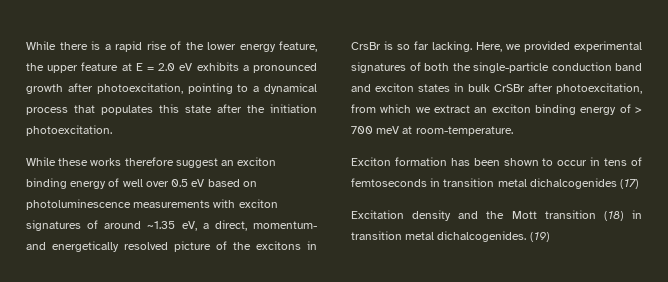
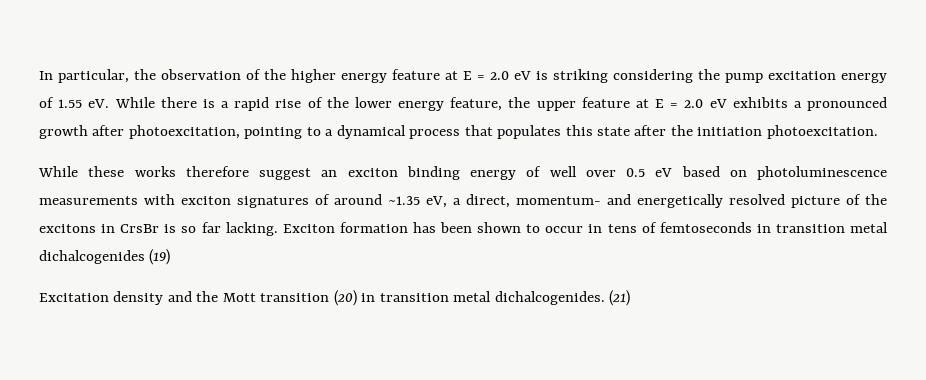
+ In particular, the observation of the higher energy feature at E = 2.0 eV is striking considering the pump excitation energy of 1.55 eV.
- While these works therefore suggest an exciton binding energy of well over 0.5 eV based on photoluminescence measurements with exciton signatures of around ~1.35 eV, a direct, momentum- and energetically resolved picture of the excitons in CrsBr is so far lacking. Here, we provided experimental signatures of both the single-particle conduction band and exciton states in bulk CrSBr after photoexcitation, from which we extract an exciton binding energy of > 700 meV at room-temperature.
- Exciton formation has been shown to occur in tens of femtoseconds in transition metal dichalcogenides (17)
+ While these works therefore suggest an exciton binding energy of well over 0.5 eV based on photoluminescence measurements with exciton signatures of around ~1.35 eV, a direct, momentum- and energetically resolved picture of the excitons in CrsBr is so far lacking. Exciton formation has been shown to occur in tens of femtoseconds in transition metal dichalcogenides (19)
- Excitation density and the Mott transition (18) in transition metal dichalcogenides.
+ Excitation density and the Mott transition (20) in transition metal dichalcogenides.
- (19)
+ (21)

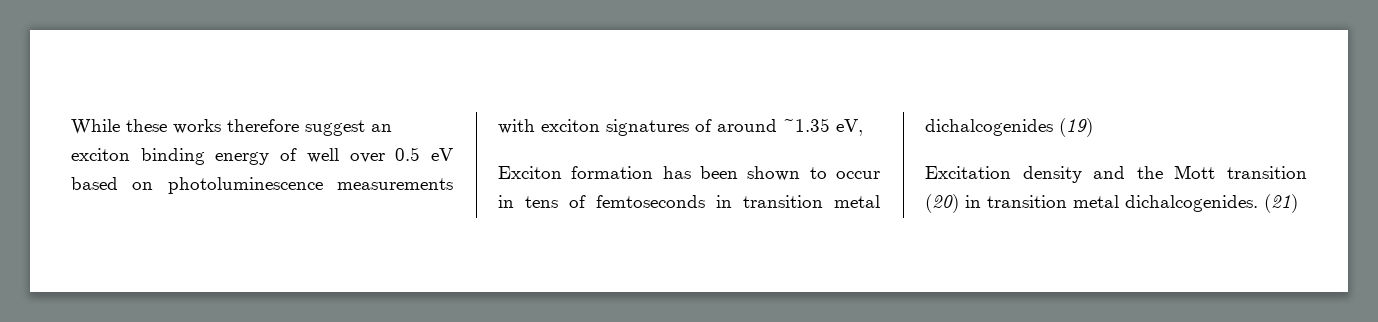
- In particular, the observation of the higher energy feature at E = 2.0 eV is striking considering the pump excitation energy of 1.55 eV. While there is a rapid rise of the lower energy feature, the upper feature at E = 2.0 eV exhibits a pronounced growth after photoexcitation, pointing to a dynamical process that populates this state after the initiation photoexcitation.
- While these works therefore suggest an exciton binding energy of well over 0.5 eV based on photoluminescence measurements with exciton signatures of around ~1.35 eV, a direct, momentum- and energetically resolved picture of the excitons in CrsBr is so far lacking. Exciton formation has been shown to occur in tens of femtoseconds in transition metal dichalcogenides (19)
+ While these works therefore suggest an exciton binding energy of well over 0.5 eV based on photoluminescence measurements with exciton signatures of around ~1.35 eV,
+ Exciton formation has been shown to occur in tens of femtoseconds in transition metal dichalcogenides (19)

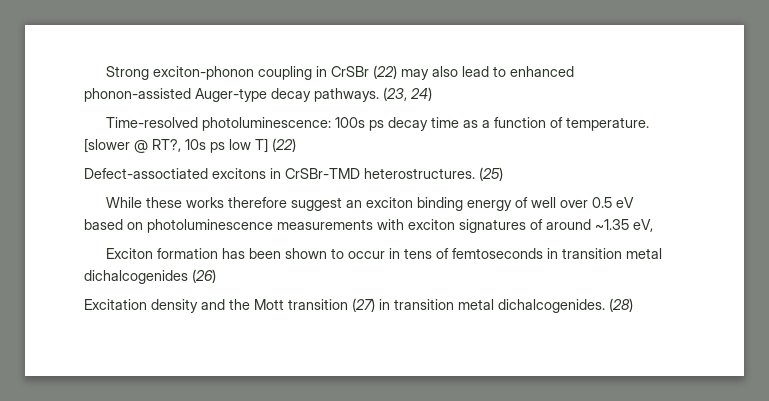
+ Strong exciton-phonon coupling in CrSBr (22) may also lead to enhanced phonon-assisted Auger-type decay pathways. (23, 24)
+ Time-resolved photoluminescence: 100s ps decay time as a function of temperature. [slower @ RT?, 10s ps low T] (22)
+ Defect-assoctiated excitons in CrSBr-TMD heterostructures. (25)
- Exciton formation has been shown to occur in tens of femtoseconds in transition metal dichalcogenides (19)
+ Exciton formation has been shown to occur in tens of femtoseconds in transition metal dichalcogenides (26)
- Excitation density and the Mott transition (20) in transition metal dichalcogenides.
+ Excitation density and the Mott transition (27) in transition metal dichalcogenides.
- (21)
+ (28)

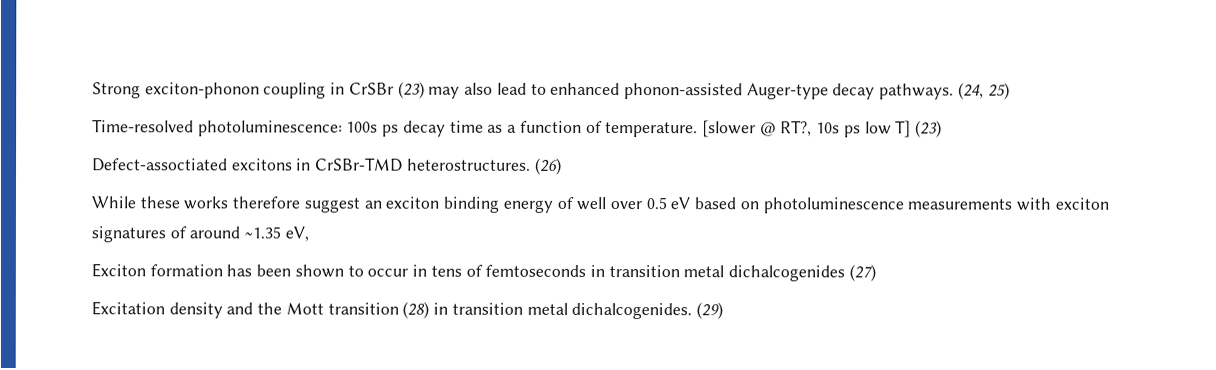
- Strong exciton-phonon coupling in CrSBr (22) may also lead to enhanced phonon-assisted Auger-type decay pathways.
+ Strong exciton-phonon coupling in CrSBr (23) may also lead to enhanced phonon-assisted Auger-type decay pathways.
- (23, 24)
+ (24, 25)
- [slower @ RT?, 10s ps low T] (22)
+ [slower @ RT?, 10s ps low T] (23)
- (25)
+ (26)
- Exciton formation has been shown to occur in tens of femtoseconds in transition metal dichalcogenides (26)
+ Exciton formation has been shown to occur in tens of femtoseconds in transition metal dichalcogenides (27)
- Excitation density and the Mott transition (27) in transition metal dichalcogenides.
+ Excitation density and the Mott transition (28) in transition metal dichalcogenides.
- (28)
+ (29)

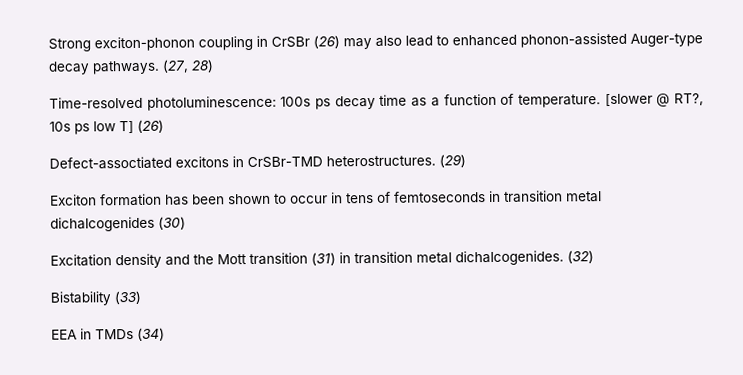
- Strong exciton-phonon coupling in CrSBr (23) may also lead to enhanced phonon-assisted Auger-type decay pathways.
+ Strong exciton-phonon coupling in CrSBr (26) may also lead to enhanced phonon-assisted Auger-type decay pathways.
- (24, 25)
+ (27, 28)
- [slower @ RT?, 10s ps low T] (23)
+ [slower @ RT?, 10s ps low T] (26)
- (26)
- While these works therefore suggest an exciton binding energy of well over 0.5 eV based on photoluminescence measurements with exciton signatures of around ~1.35 eV,
+ (29)
- Exciton formation has been shown to occur in tens of femtoseconds in transition metal dichalcogenides (27)
+ Exciton formation has been shown to occur in tens of femtoseconds in transition metal dichalcogenides (30)
- Excitation density and the Mott transition (28) in transition metal dichalcogenides.
+ Excitation density and the Mott transition (31) in transition metal dichalcogenides.
- (29)
+ (32)
+ Bistability (33)
+ EEA in TMDs (34)

